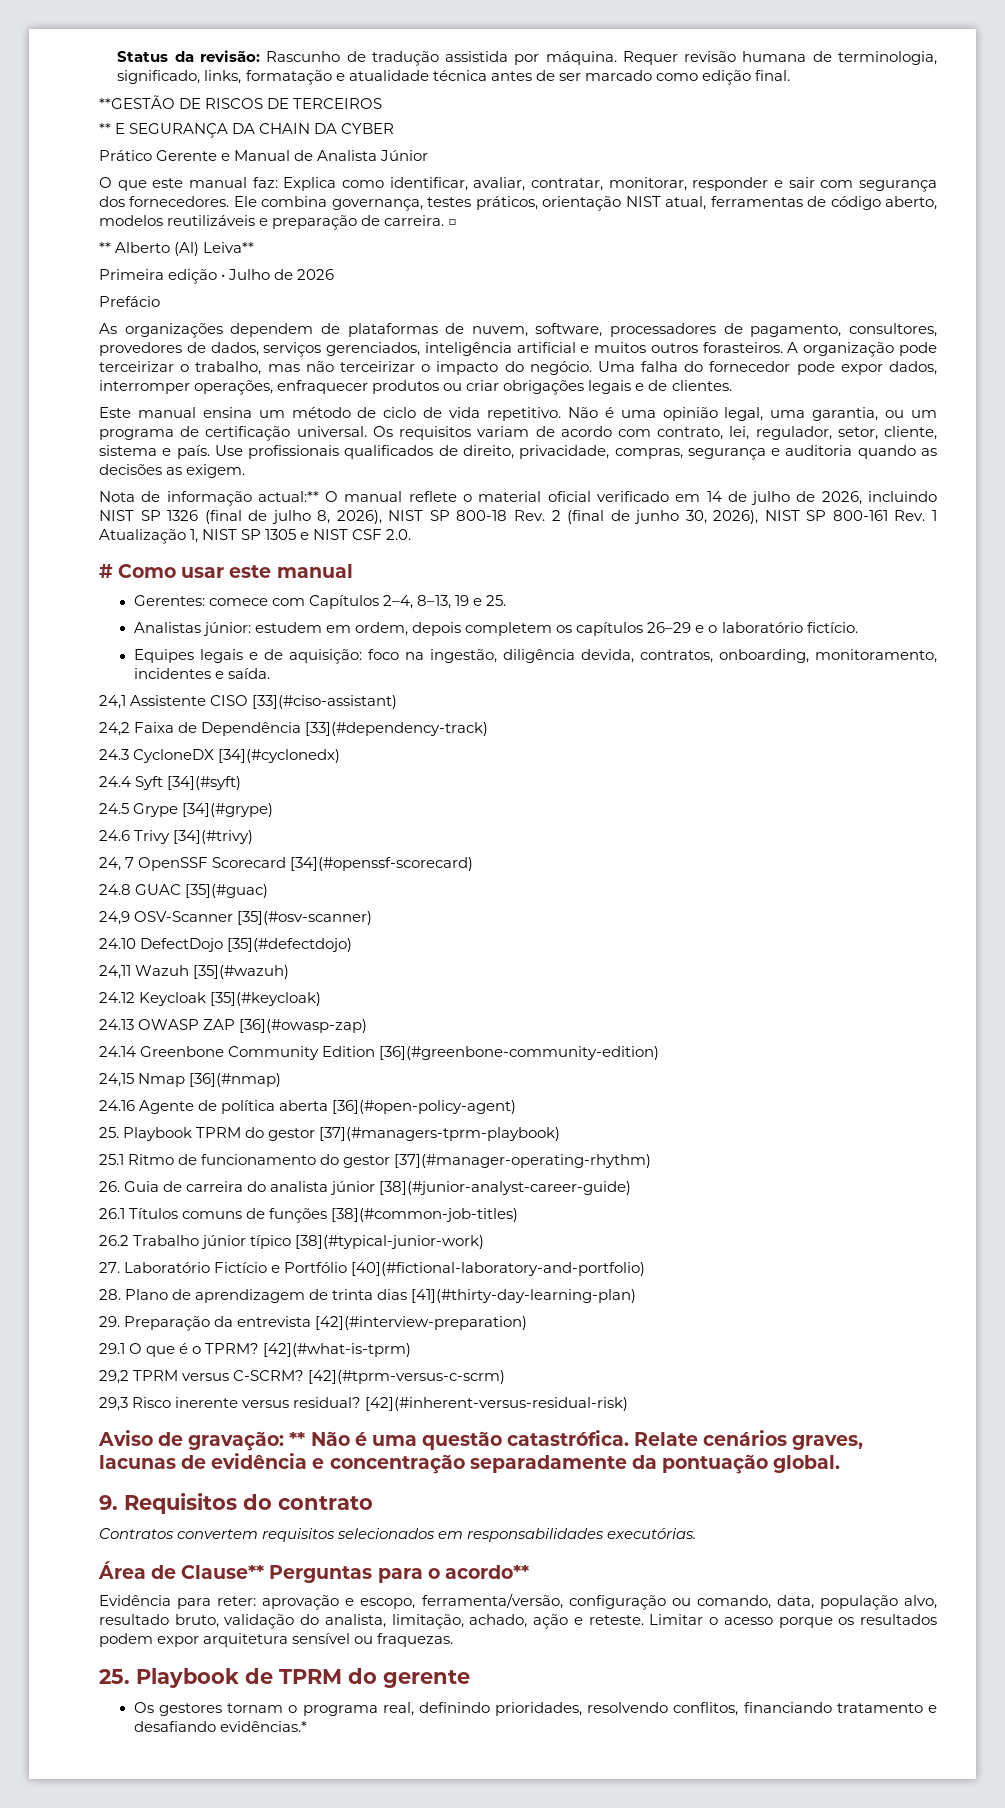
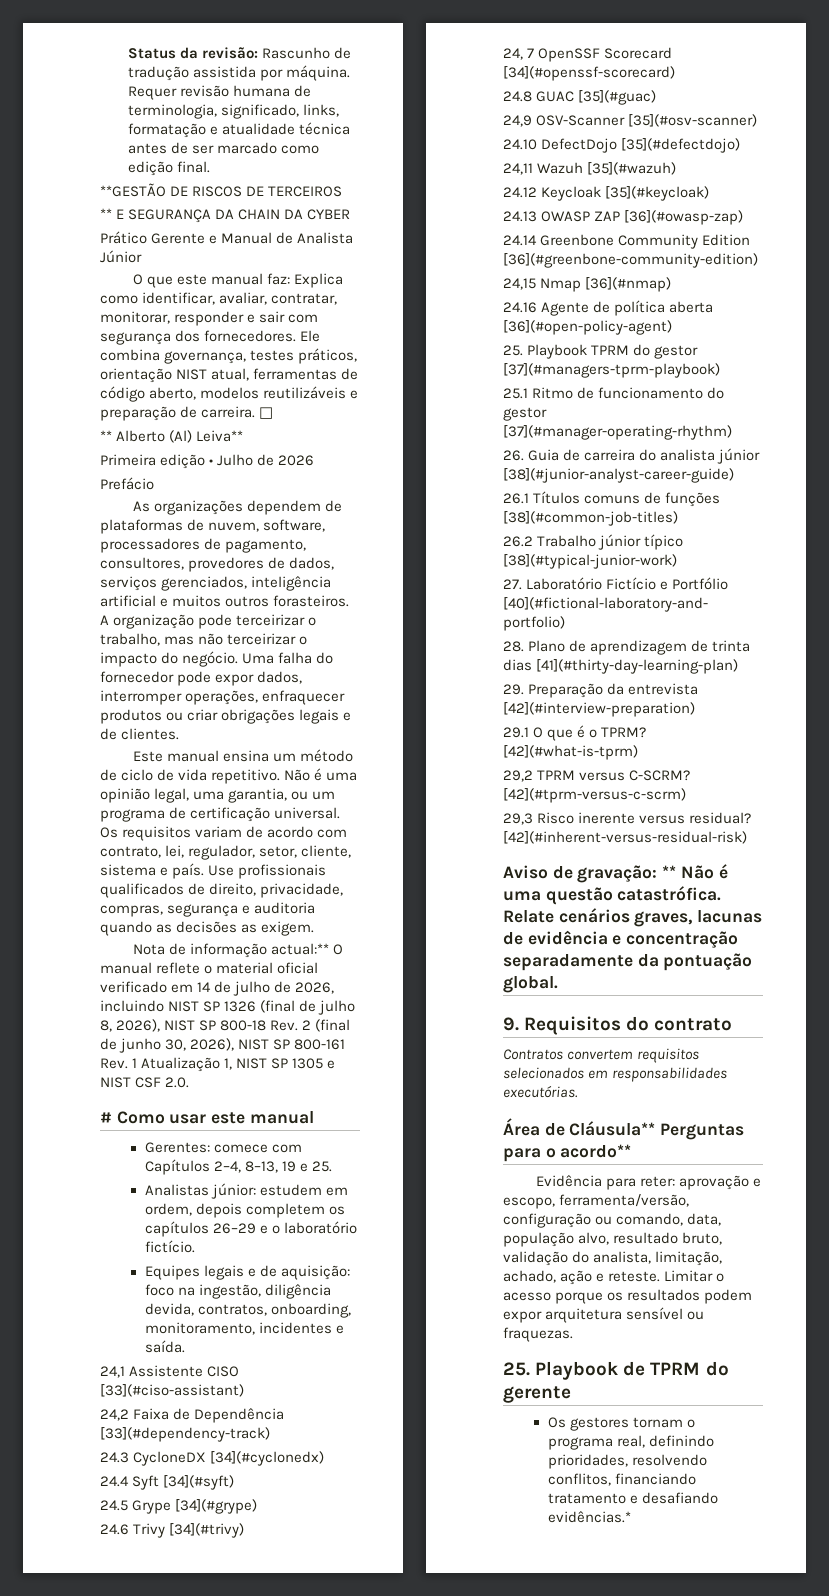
- Área de Clause** Perguntas para o acordo**
+ Área de Cláusula** Perguntas para o acordo**

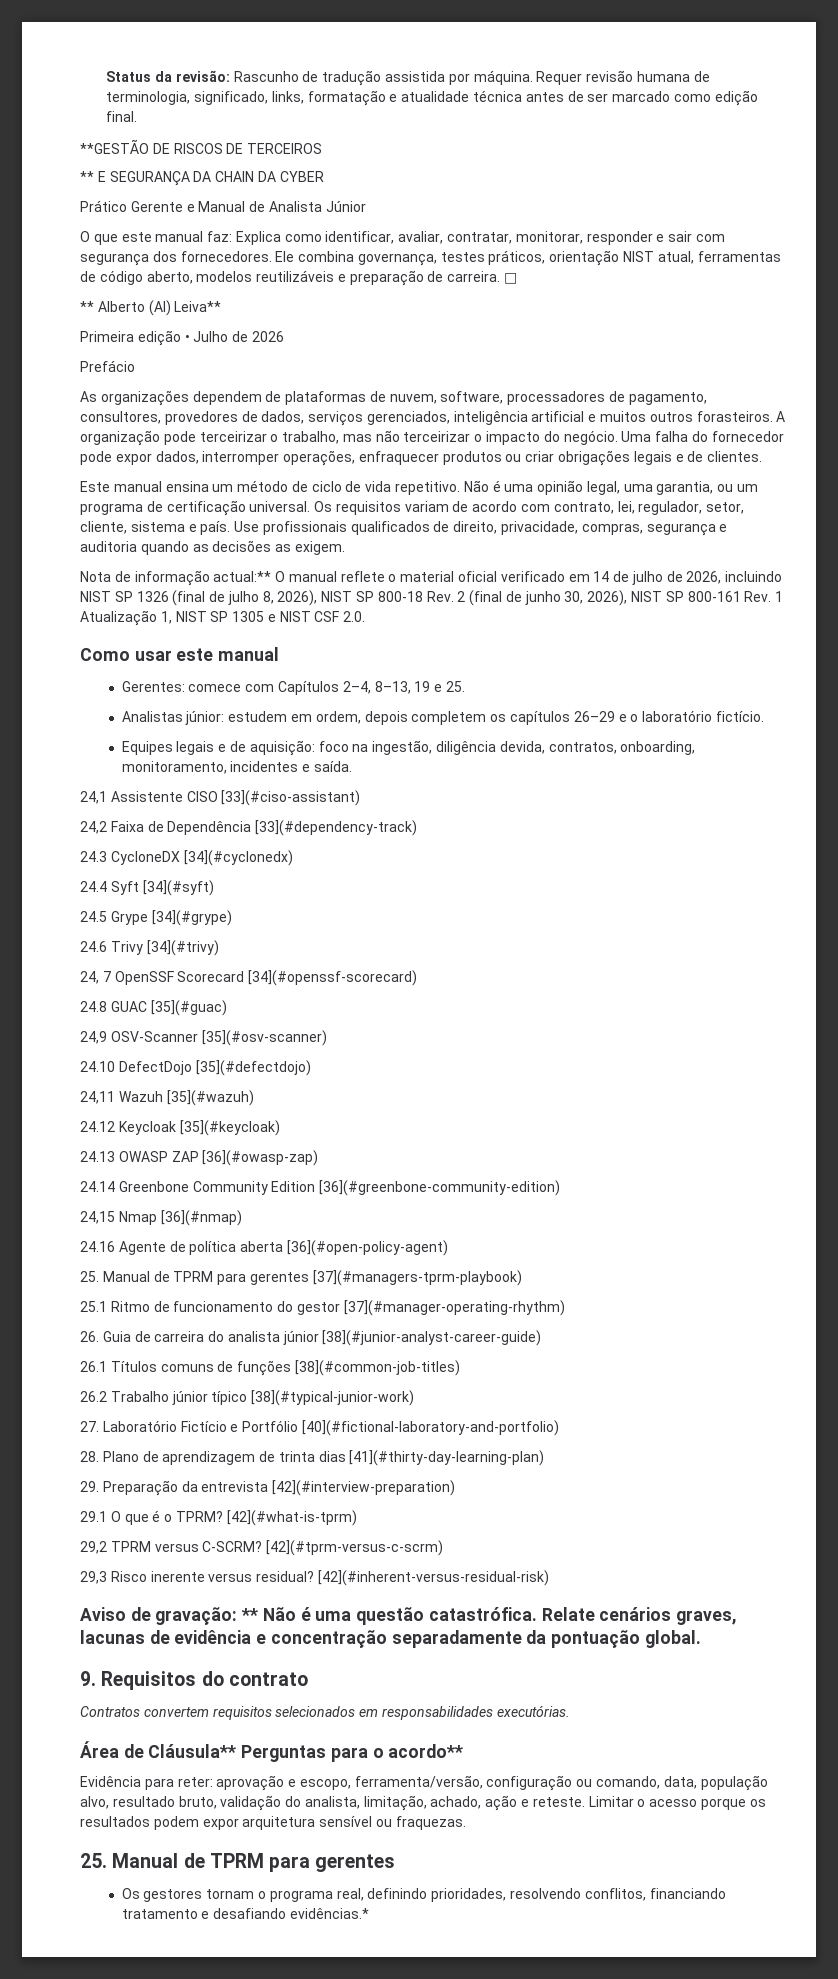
- # Como usar este manual
+ Como usar este manual
- 25. Playbook TPRM do gestor [37](#managers-tprm-playbook)
+ 25. Manual de TPRM para gerentes [37](#managers-tprm-playbook)
  Limitar o acesso porque os resultados podem expor arquitetura sensível ou fraquezas.
- 25. Playbook de TPRM do gerente
+ 25. Manual de TPRM para gerentes

